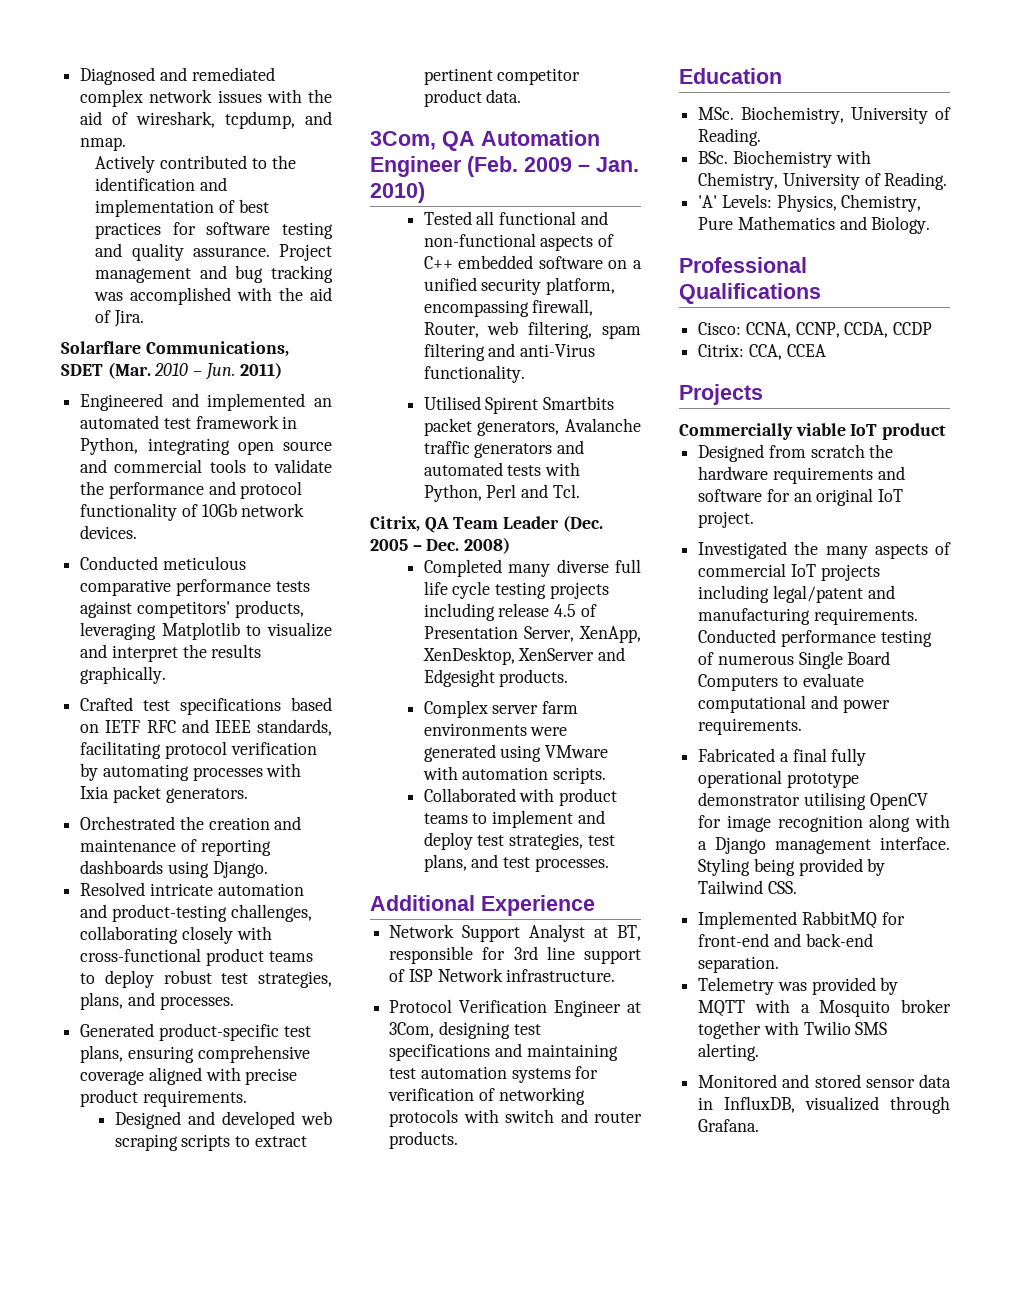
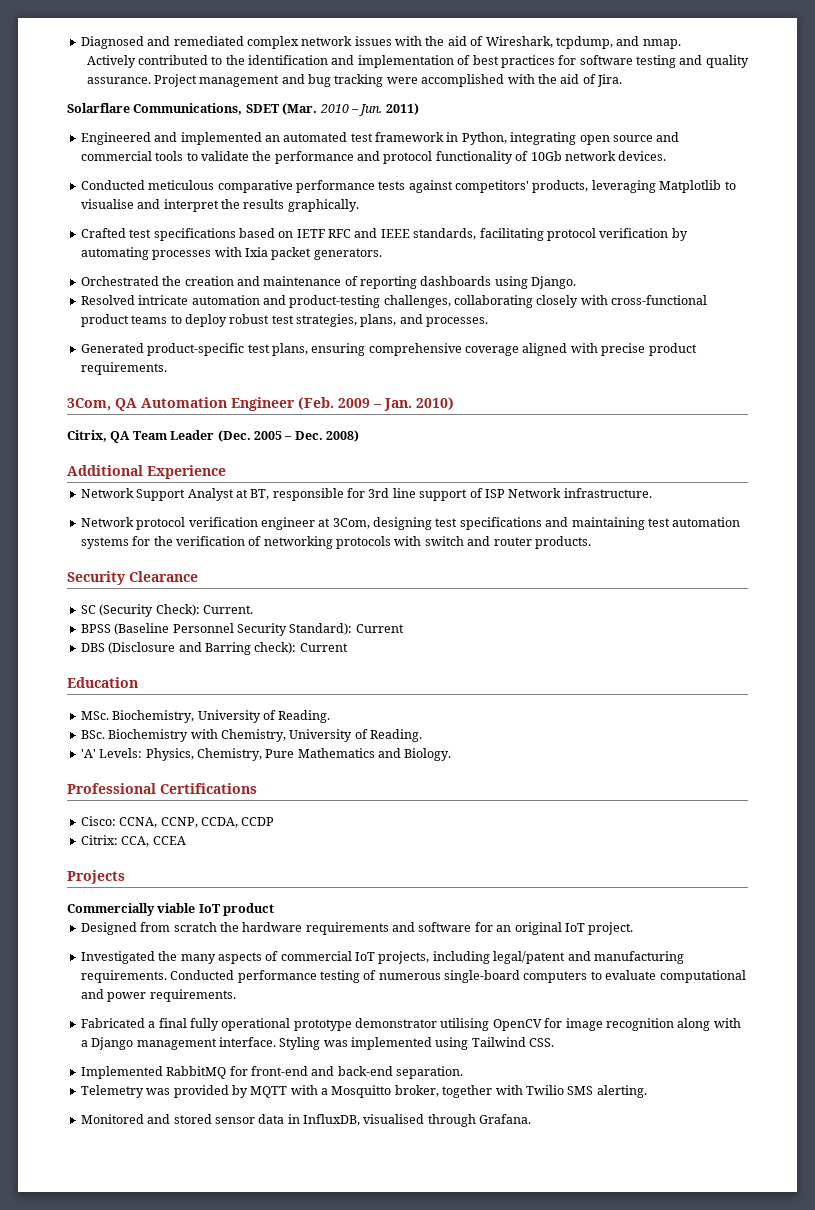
- Diagnosed and remediated complex network issues with the aid of wireshark, tcpdump, and nmap.
+ Diagnosed and remediated complex network issues with the aid of Wireshark, tcpdump, and nmap.
- Project management and bug tracking was accomplished with the aid of Jira.
+ Project management and bug tracking were accomplished with the aid of Jira.
- Conducted meticulous comparative performance tests against competitors' products, leveraging Matplotlib to visualize and interpret the results graphically.
+ Conducted meticulous comparative performance tests against competitors' products, leveraging Matplotlib to visualise and interpret the results graphically.
- Designed and developed web scraping scripts to extract pertinent competitor product data.
- Tested all functional and non-functional aspects of C++ embedded software on a unified security platform, encompassing firewall, Router, web filtering, spam filtering and anti-Virus functionality.
- Utilised Spirent Smartbits packet generators, Avalanche traffic generators and automated tests with Python, Perl and Tcl.
- Completed many diverse full life cycle testing projects including release 4.5 of Presentation Server, XenApp, XenDesktop, XenServer and Edgesight products.
- Complex server farm environments were generated using VMware with automation scripts.
- Collaborated with product teams to implement and deploy test strategies, test plans, and test processes.
- Protocol Verification Engineer at 3Com, designing test specifications and maintaining test automation systems for verification of networking protocols with switch and router products.
+ Network protocol verification engineer at 3Com, designing test specifications and maintaining test automation systems for the verification of networking protocols with switch and router products.
+ Security Clearance
+ SC (Security Check): Current.
+ BPSS (Baseline Personnel Security Standard): Current
+ DBS (Disclosure and Barring check): Current
- Professional Qualifications
+ Professional Certifications
- Investigated the many aspects of commercial IoT projects including legal/patent and manufacturing requirements.
+ Investigated the many aspects of commercial IoT projects, including legal/patent and manufacturing requirements.
- Conducted performance testing of numerous Single Board Computers to evaluate computational and power requirements.
+ Conducted performance testing of numerous single-board computers to evaluate computational and power requirements.
- Styling being provided by Tailwind CSS.
+ Styling was implemented using Tailwind CSS.
- Telemetry was provided by MQTT with a Mosquito broker together with Twilio SMS alerting.
+ Telemetry was provided by MQTT with a Mosquitto broker, together with Twilio SMS alerting.
- Monitored and stored sensor data in InfluxDB, visualized through Grafana.
+ Monitored and stored sensor data in InfluxDB, visualised through Grafana.

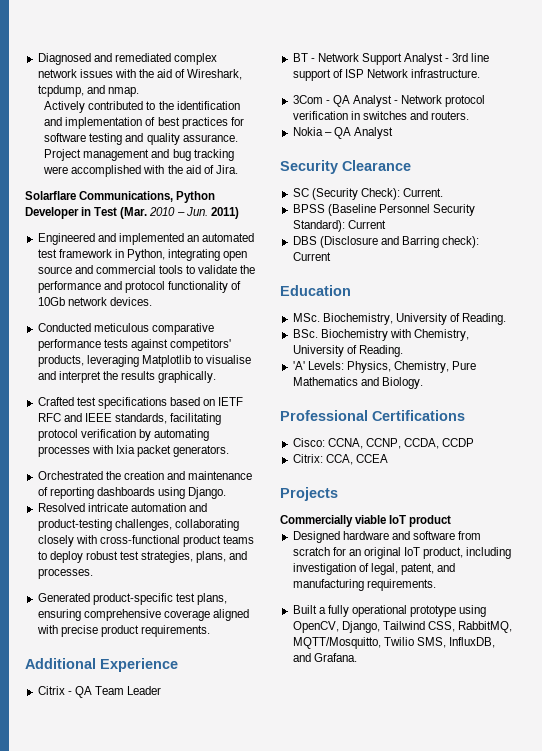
- Solarflare Communications, SDET (Mar. 2010 – Jun. 2011)
+ Solarflare Communications, Python Developer in Test (Mar. 2010 – Jun. 2011)
- 3Com, QA Automation Engineer (Feb. 2009 – Jan. 2010)
- Citrix, QA Team Leader (Dec. 2005 – Dec. 2008)
  Additional Experience
- Network Support Analyst at BT, responsible for 3rd line support of ISP Network infrastructure.
+ Citrix - QA Team Leader
+ BT - Network Support Analyst - 3rd line support of ISP Network infrastructure.
- Network protocol verification engineer at 3Com, designing test specifications and maintaining test automation systems for the verification of networking protocols with switch and router products.
+ 3Com - QA Analyst - Network protocol verification in switches and routers.
+ Nokia – QA Analyst
- Designed from scratch the hardware requirements and software for an original IoT project.
- Investigated the many aspects of commercial IoT projects, including legal/patent and manufacturing requirements. Conducted performance testing of numerous single-board computers to evaluate computational and power requirements.
- Fabricated a final fully operational prototype demonstrator utilising OpenCV for image recognition along with a Django management interface. Styling was implemented using Tailwind CSS.
- Implemented RabbitMQ for front-end and back-end separation.
- Telemetry was provided by MQTT with a Mosquitto broker, together with Twilio SMS alerting.
- Monitored and stored sensor data in InfluxDB, visualised through Grafana.
+ Designed hardware and software from scratch for an original IoT product, including investigation of legal, patent, and manufacturing requirements.
+ Built a fully operational prototype using OpenCV, Django, Tailwind CSS, RabbitMQ, MQTT/Mosquitto, Twilio SMS, InfluxDB, and Grafana.

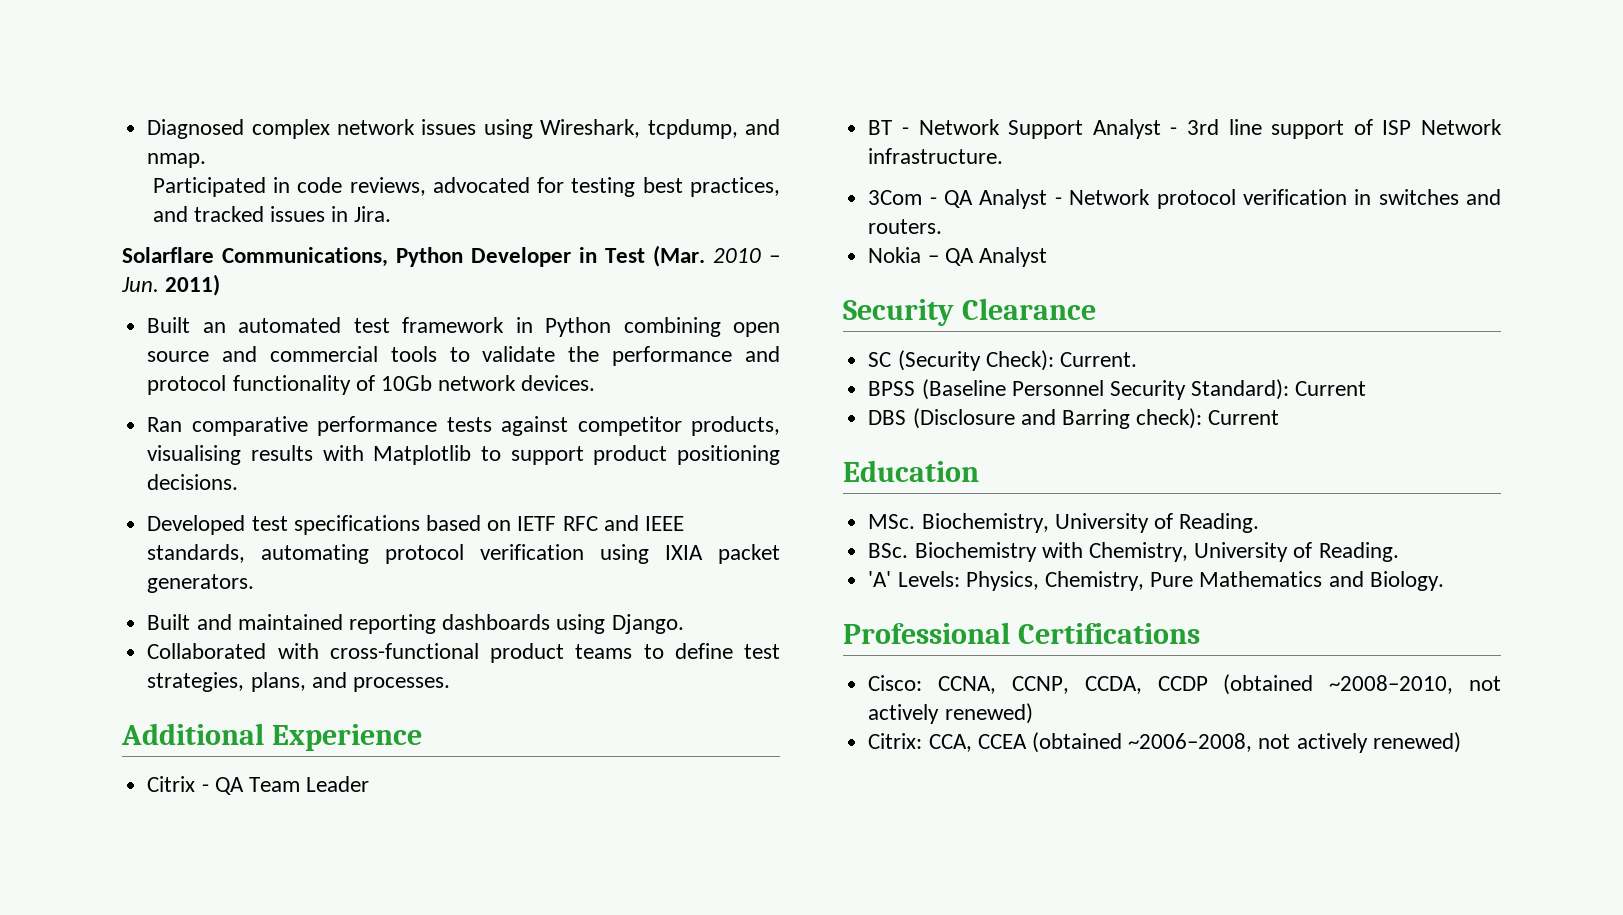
- Diagnosed and remediated complex network issues with the aid of Wireshark, tcpdump, and nmap.
+ Diagnosed complex network issues using Wireshark, tcpdump, and nmap.
- Actively contributed to the identification and implementation of best practices for software testing and quality assurance. Project management and bug tracking were accomplished with the aid of Jira.
+ Participated in code reviews, advocated for testing best practices, and tracked issues in Jira.
- Engineered and implemented an automated test framework in Python, integrating open source and commercial tools to validate the performance and protocol functionality of 10Gb network devices.
+ Built an automated test framework in Python combining open source and commercial tools to validate the performance and protocol functionality of 10Gb network devices.
- Conducted meticulous comparative performance tests against competitors' products, leveraging Matplotlib to visualise and interpret the results graphically.
- Crafted test specifications based on IETF RFC and IEEE standards, facilitating protocol verification by automating processes with Ixia packet generators.
- Orchestrated the creation and maintenance of reporting dashboards using Django.
- Resolved intricate automation and product-testing challenges, collaborating closely with cross-functional product teams to deploy robust test strategies, plans, and processes.
+ Ran comparative performance tests against competitor products, visualising results with Matplotlib to support product positioning decisions.
+ Developed test specifications based on IETF RFC and IEEE standards, automating protocol verification using IXIA packet generators.
+ Built and maintained reporting dashboards using Django.
+ Collaborated with cross-functional product teams to define test strategies, plans, and processes.
- Generated product-specific test plans, ensuring comprehensive coverage aligned with precise product requirements.
- Cisco: CCNA, CCNP, CCDA, CCDP
- Citrix: CCA, CCEA
- Projects
- Commercially viable IoT product
- Designed hardware and software from scratch for an original IoT product, including investigation of legal, patent, and manufacturing requirements.
- Built a fully operational prototype using OpenCV, Django, Tailwind CSS, RabbitMQ, MQTT/Mosquitto, Twilio SMS, InfluxDB, and Grafana.
+ Cisco: CCNA, CCNP, CCDA, CCDP (obtained ~2008–2010, not actively renewed)
+ Citrix: CCA, CCEA (obtained ~2006–2008, not actively renewed)

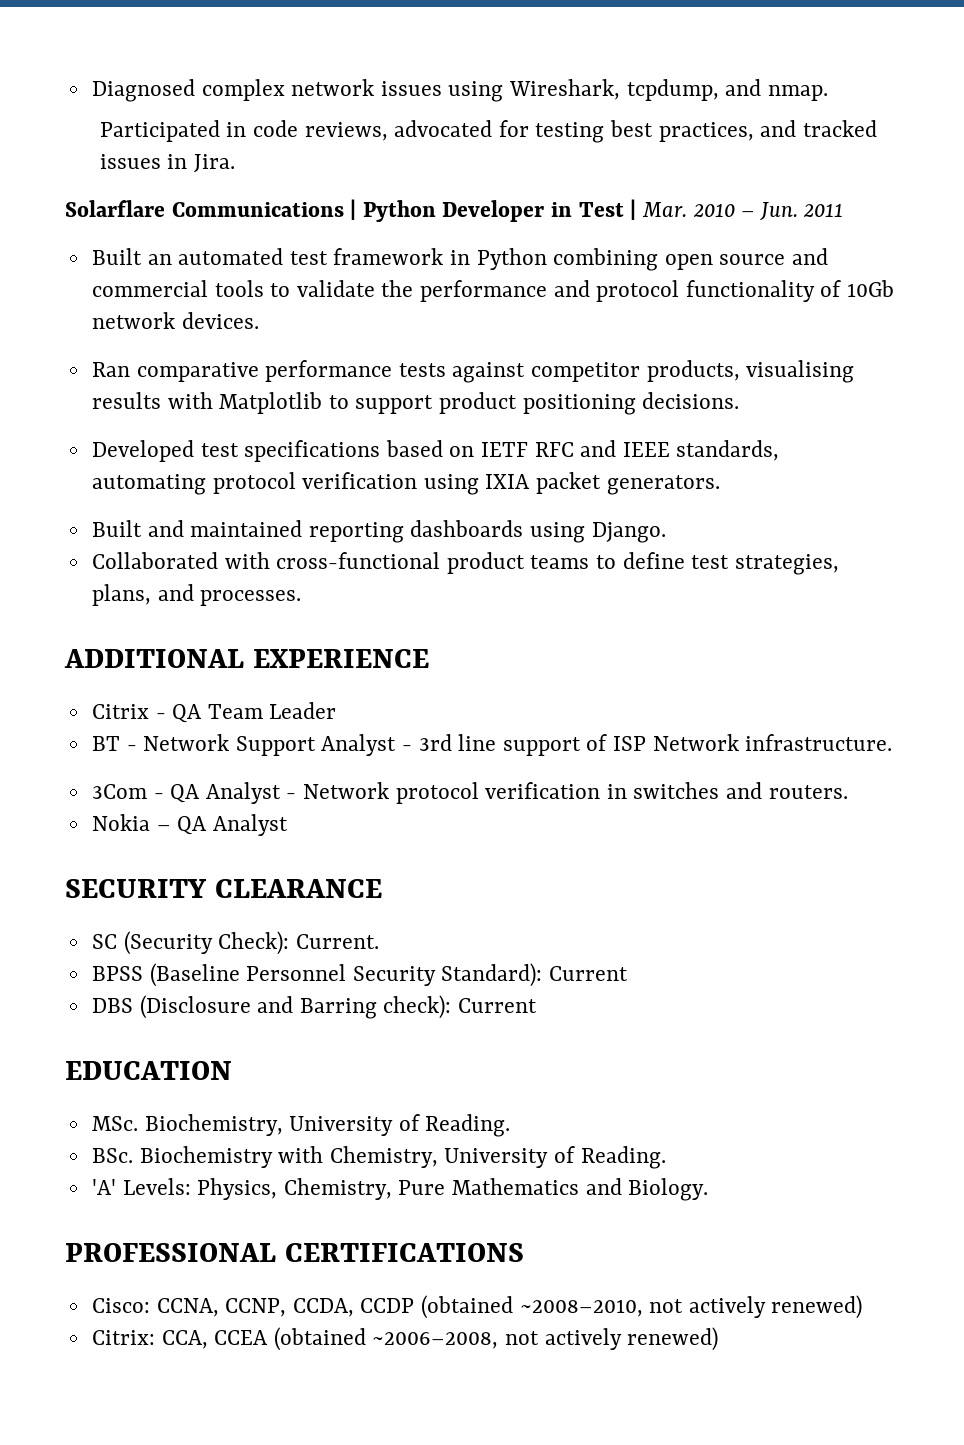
- Solarflare Communications, Python Developer in Test (Mar. 2010 – Jun. 2011)
+ Solarflare Communications | Python Developer in Test | Mar. 2010 – Jun. 2011
- Additional Experience
+ ADDITIONAL EXPERIENCE
- Security Clearance
+ SECURITY CLEARANCE
- Education
+ EDUCATION
- Professional Certifications
+ PROFESSIONAL CERTIFICATIONS

